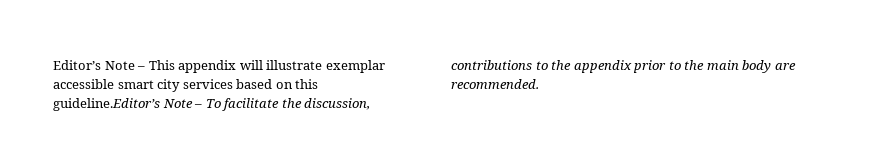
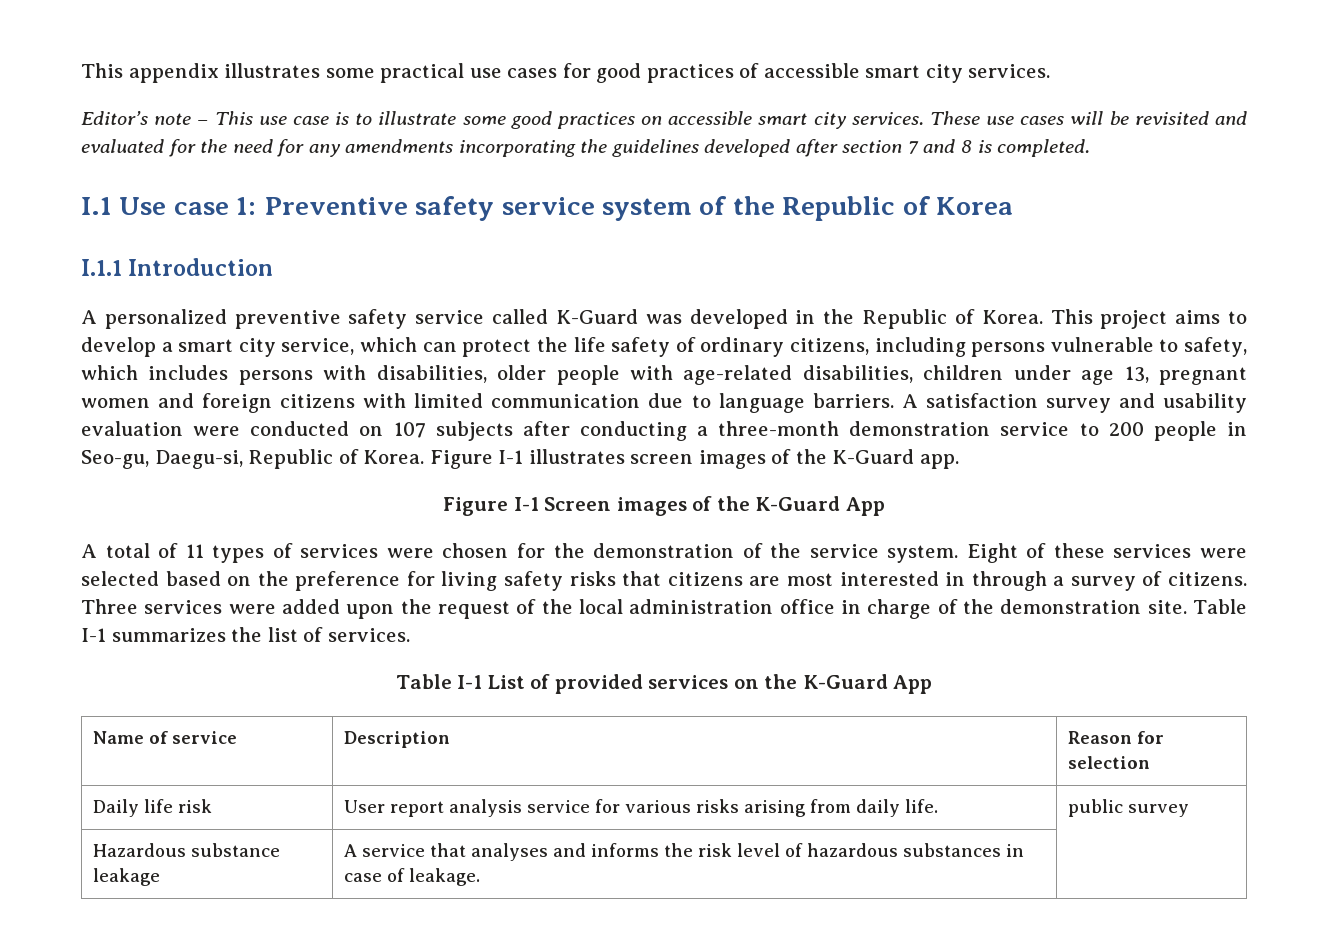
- Editor’s Note – This appendix will illustrate exemplar accessible smart city services based on this guideline.Editor’s Note – To facilitate the discussion, contributions to the appendix prior to the main body are recommended.
+ This appendix illustrates some practical use cases for good practices of accessible smart city services.
+ Editor’s note – This use case is to illustrate some good practices on accessible smart city services. These use cases will be revisited and evaluated for the need for any amendments incorporating the guidelines developed after section 7 and 8 is completed.
+ I.1 Use case 1: Preventive safety service system of the Republic of Korea
+ I.1.1 Introduction
+ A personalized preventive safety service called K-Guard was developed in the Republic of Korea. This project aims to develop a smart city service, which can protect the life safety of ordinary citizens, including persons vulnerable to safety, which includes persons with disabilities, older people with age-related disabilities, children under age 13, pregnant women and foreign citizens with limited communication due to language barriers. A satisfaction survey and usability evaluation were conducted on 107 subjects after conducting a three-month demonstration service to 200 people in Seo-gu, Daegu-si, Republic of Korea. Figure I-1 illustrates screen images of the K-Guard app.
+ Figure I-1 Screen images of the K-Guard App
+ A total of 11 types of services were chosen for the demonstration of the service system. Eight of these services were selected based on the preference for living safety risks that citizens are most interested in through a survey of citizens. Three services were added upon the request of the local administration office in charge of the demonstration site. Table I-1 summarizes the list of services.
+ Table I-1 List of provided services on the K-Guard App
+ Name of service | Description | Reason for selection
+ Daily life risk | User report analysis service for various risks arising from daily life. | public survey
+ Hazardous substance leakage | A service that analyses and informs the risk level of hazardous substances in case of leakage. |

